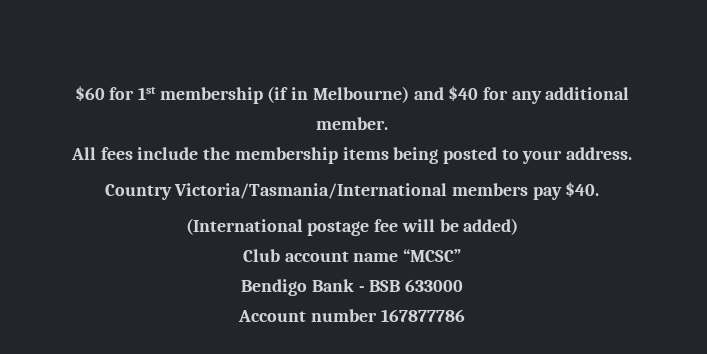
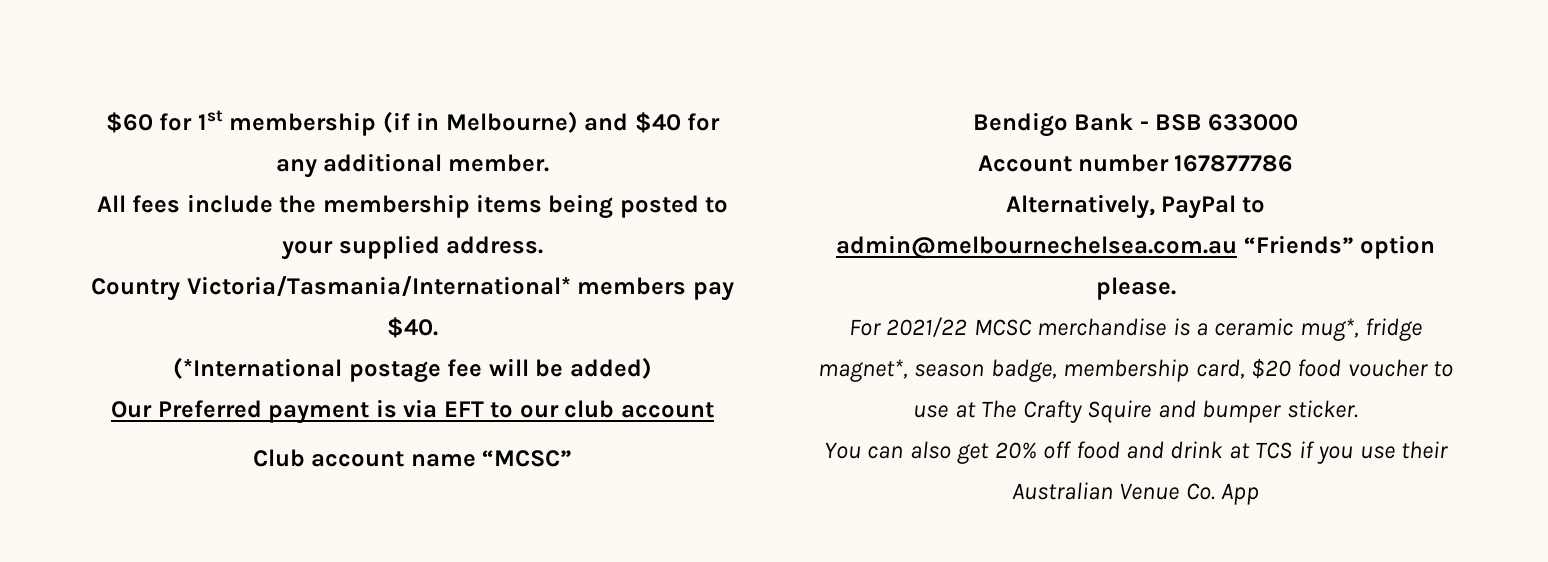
- All fees include the membership items being posted to your address.
+ All fees include the membership items being posted to your supplied address.
- Country Victoria/Tasmania/International members pay $40.
+ Country Victoria/Tasmania/International* members pay $40.
- (International postage fee will be added)
+ (*International postage fee will be added)
+ Our Preferred payment is via EFT to our club account
+ Alternatively, PayPal to admin@melbournechelsea.com.au “Friends” option please.
+ For 2021/22 MCSC merchandise is a ceramic mug*, fridge magnet*, season badge, membership card, $20 food voucher to use at The Crafty Squire and bumper sticker.
+ You can also get 20% off food and drink at TCS if you use their Australian Venue Co. App

